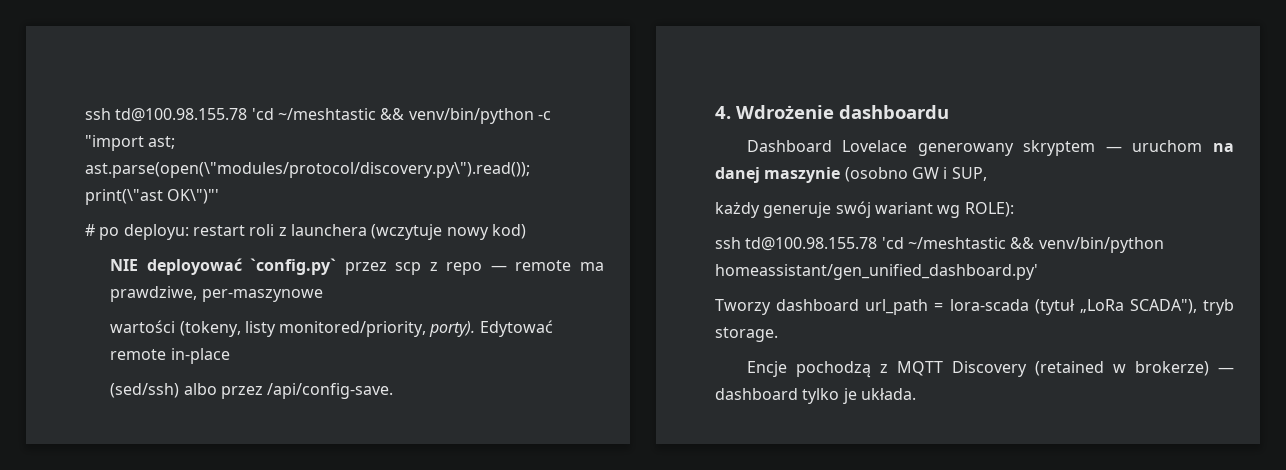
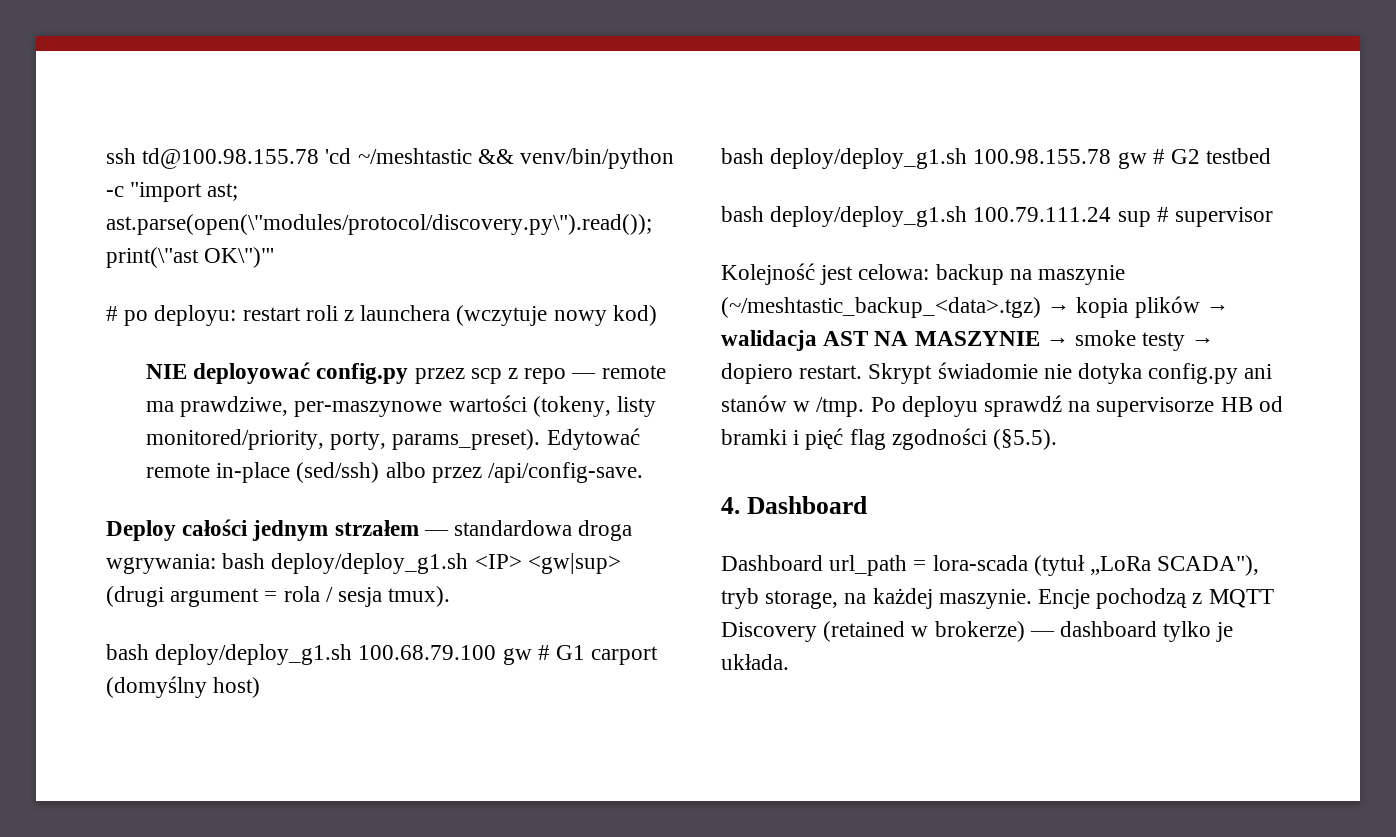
- NIE deployować `config.py` przez scp z repo — remote ma prawdziwe, per-maszynowe
- wartości (tokeny, listy monitored/priority, porty).
+ NIE deployować config.py przez scp z repo — remote ma prawdziwe, per-maszynowe wartości (tokeny, listy monitored/priority, porty, params_preset).
- Edytować remote in-place
- (sed/ssh) albo przez /api/config-save.
+ Edytować remote in-place (sed/ssh) albo przez /api/config-save.
+ Deploy całości jednym strzałem — standardowa droga wgrywania: bash deploy/deploy_g1.sh <IP> <gw|sup> (drugi argument = rola / sesja tmux).
+ bash deploy/deploy_g1.sh 100.68.79.100 gw # G1 carport (domyślny host)
+ bash deploy/deploy_g1.sh 100.98.155.78 gw # G2 testbed
+ bash deploy/deploy_g1.sh 100.79.111.24 sup # supervisor
+ Kolejność jest celowa: backup na maszynie (~/meshtastic_backup_<data>.tgz) → kopia plików → walidacja AST NA MASZYNIE → smoke testy → dopiero restart. Skrypt świadomie nie dotyka config.py ani stanów w /tmp. Po deployu sprawdź na supervisorze HB od bramki i pięć flag zgodności (§5.5).
- 4. Wdrożenie dashboardu
- Dashboard Lovelace generowany skryptem — uruchom na danej maszynie (osobno GW i SUP,
- każdy generuje swój wariant wg ROLE):
- ssh td@100.98.155.78 'cd ~/meshtastic && venv/bin/python homeassistant/gen_unified_dashboard.py'
- Tworzy dashboard url_path = lora-scada (tytuł „LoRa SCADA"), tryb storage.
- Encje pochodzą z MQTT Discovery (retained w brokerze) — dashboard tylko je układa.
+ 4. Dashboard
+ Dashboard url_path = lora-scada (tytuł „LoRa SCADA"), tryb storage, na każdej maszynie. Encje pochodzą z MQTT Discovery (retained w brokerze) — dashboard tylko je układa.

